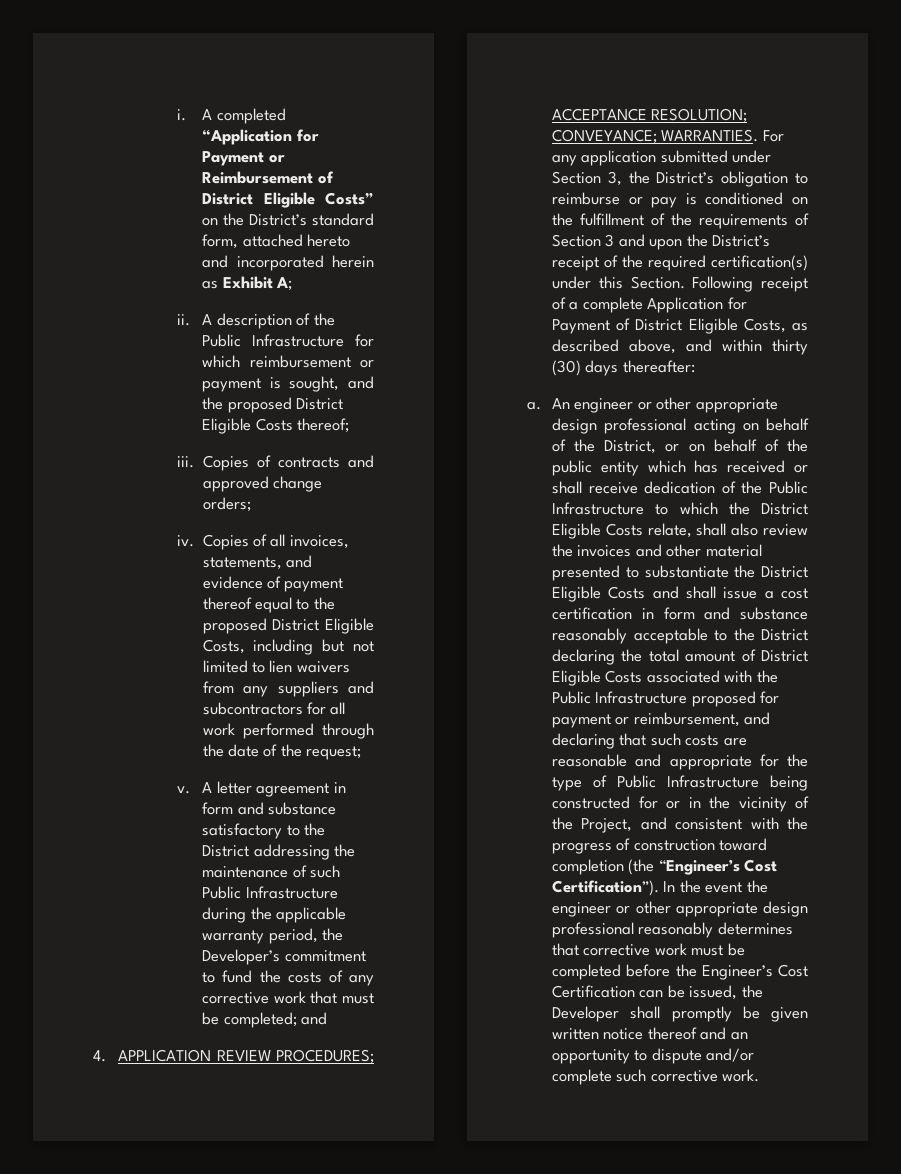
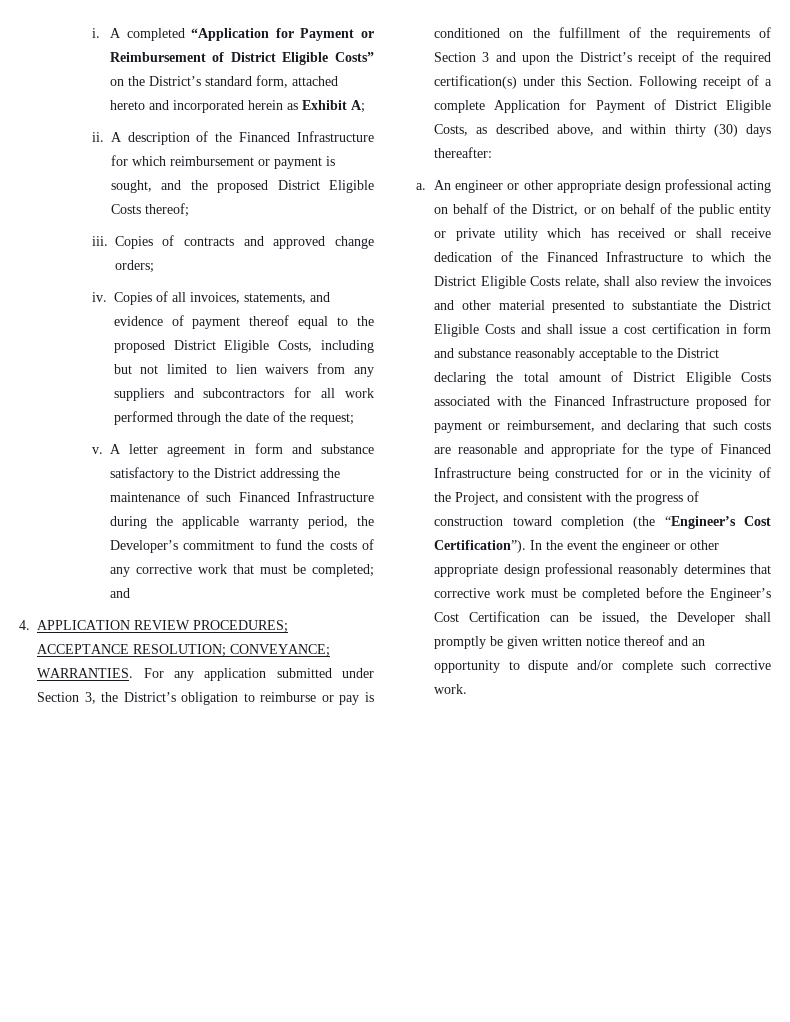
- A description of the Public Infrastructure for which reimbursement or payment is sought, and the proposed District Eligible Costs thereof;
+ A description of the Financed Infrastructure for which reimbursement or payment is sought, and the proposed District Eligible Costs thereof;
- A letter agreement in form and substance satisfactory to the District addressing the maintenance of such Public Infrastructure during the applicable warranty period, the Developer’s commitment to fund the costs of any corrective work that must be completed; and
+ A letter agreement in form and substance satisfactory to the District addressing the maintenance of such Financed Infrastructure during the applicable warranty period, the Developer’s commitment to fund the costs of any corrective work that must be completed; and
- An engineer or other appropriate design professional acting on behalf of the District, or on behalf of the public entity which has received or shall receive dedication of the Public Infrastructure to which the District Eligible Costs relate, shall also review the invoices and other material presented to substantiate the District Eligible Costs and shall issue a cost certification in form and substance reasonably acceptable to the District declaring the total amount of District Eligible Costs associated with the Public Infrastructure proposed for payment or reimbursement, and declaring that such costs are reasonable and appropriate for the type of Public Infrastructure being constructed for or in the vicinity of the Project, and consistent with the progress of construction toward completion (the “Engineer’s Cost Certification”).
+ An engineer or other appropriate design professional acting on behalf of the District, or on behalf of the public entity or private utility which has received or shall receive dedication of the Financed Infrastructure to which the District Eligible Costs relate, shall also review the invoices and other material presented to substantiate the District Eligible Costs and shall issue a cost certification in form and substance reasonably acceptable to the District declaring the total amount of District Eligible Costs associated with the Financed Infrastructure proposed for payment or reimbursement, and declaring that such costs are reasonable and appropriate for the type of Financed Infrastructure being constructed for or in the vicinity of the Project, and consistent with the progress of construction toward completion (the “Engineer’s Cost Certification”).

